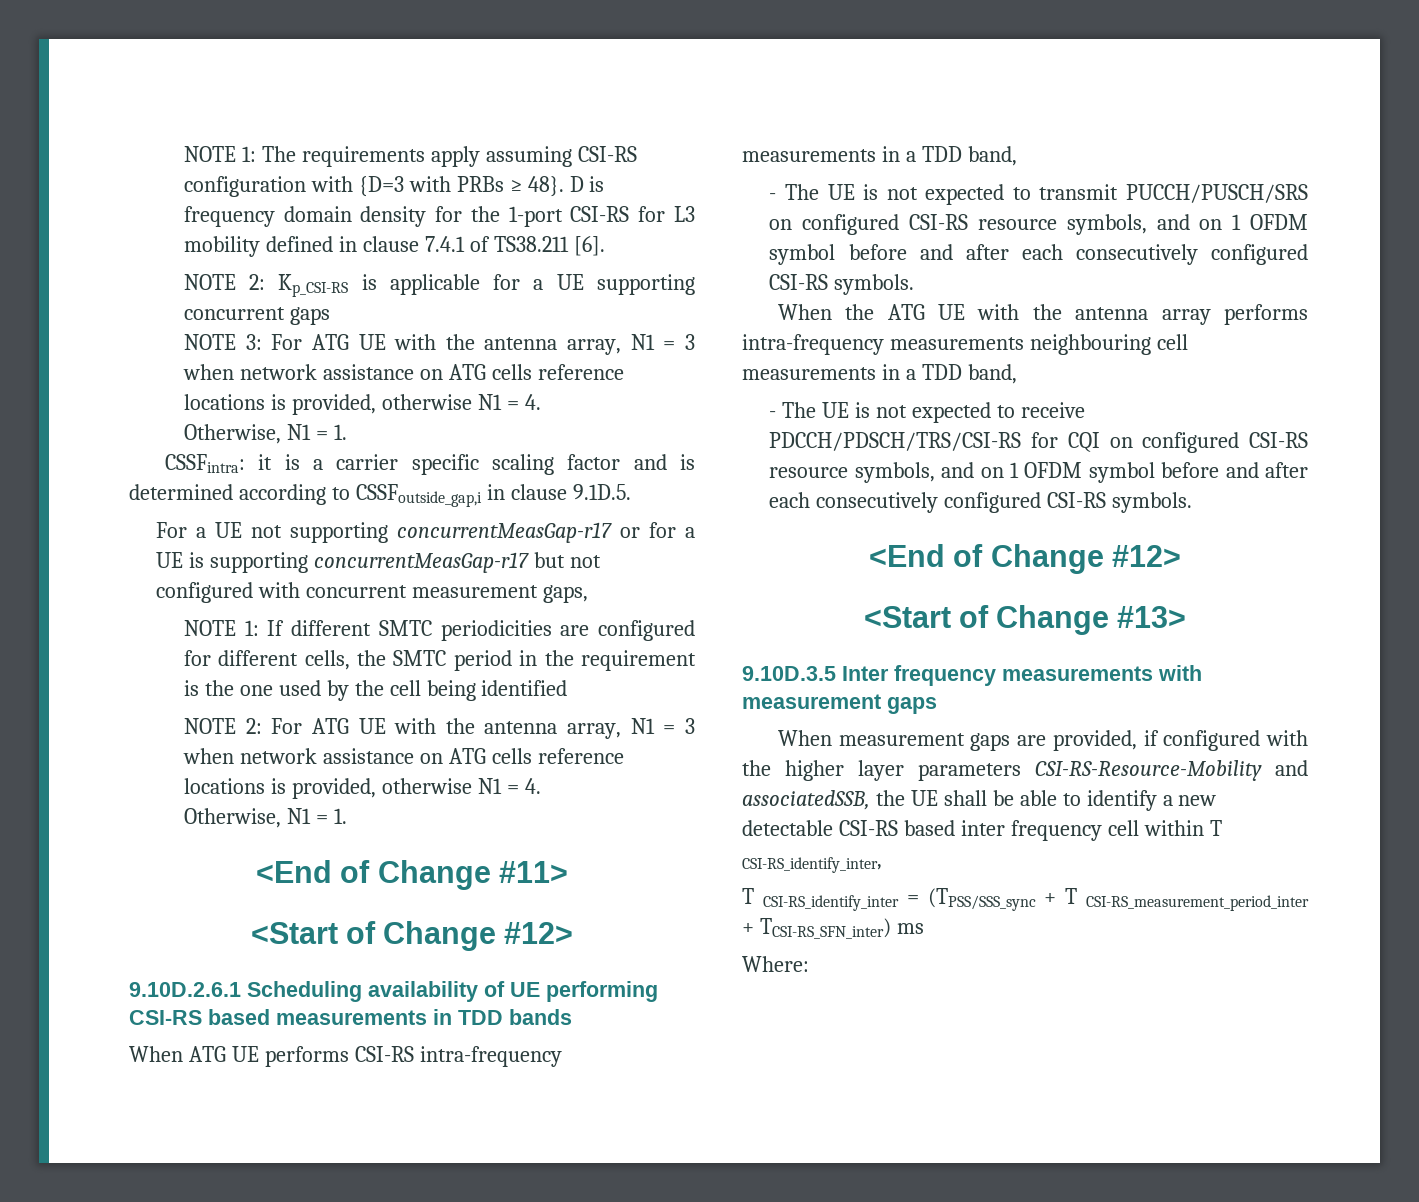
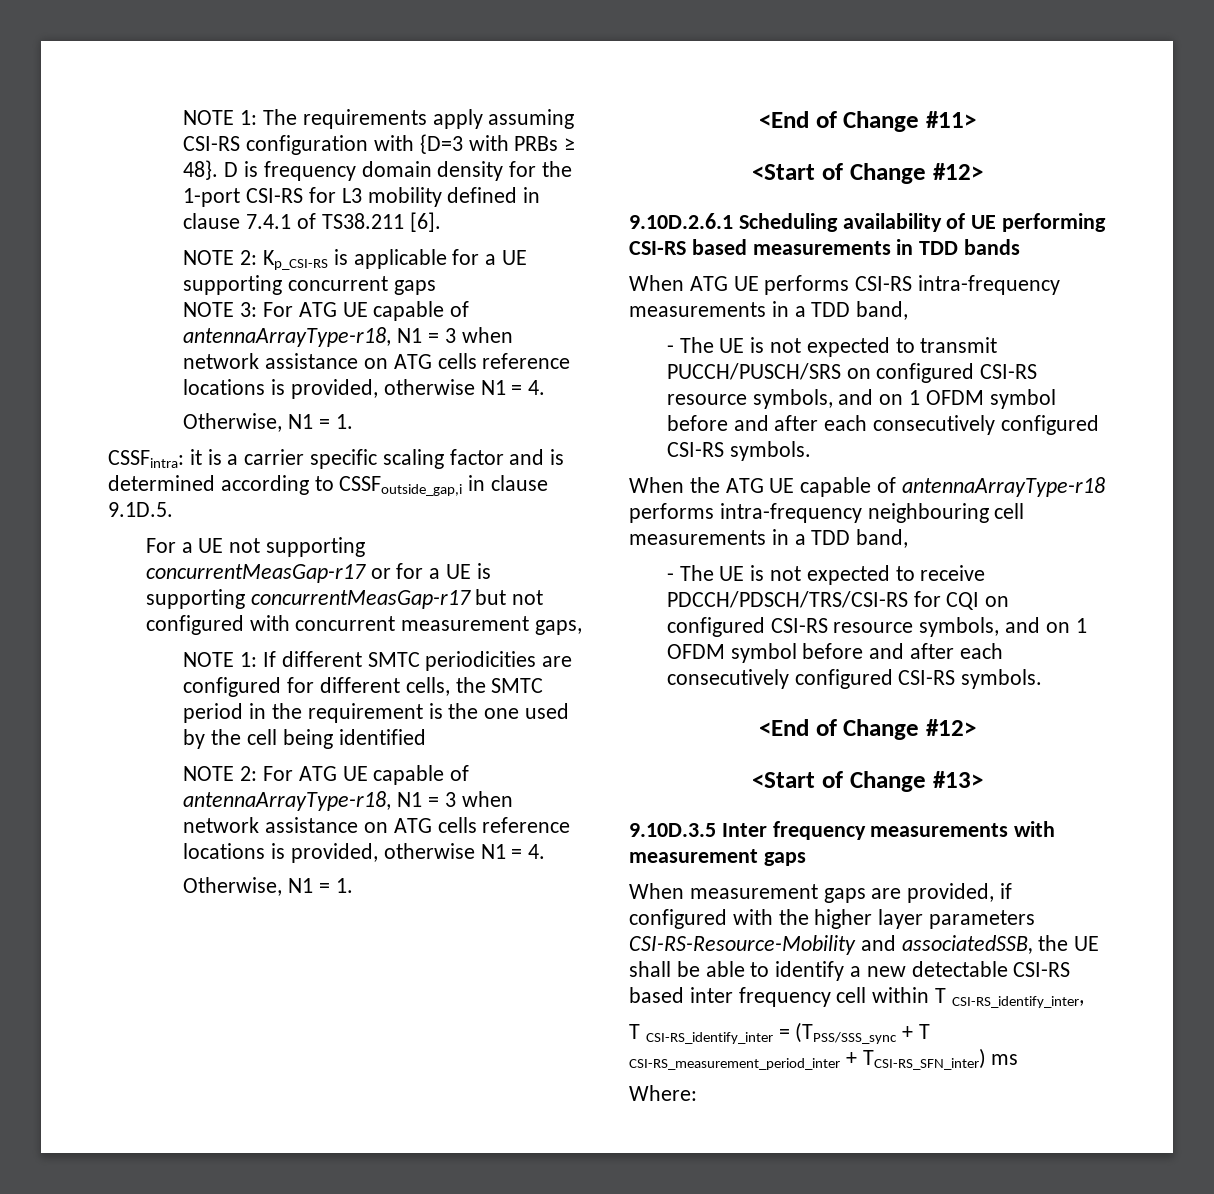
- NOTE 3: For ATG UE with the antenna array, N1 = 3 when network assistance on ATG cells reference locations is provided, otherwise N1 = 4.
+ NOTE 3: For ATG UE capable of antennaArrayType-r18, N1 = 3 when network assistance on ATG cells reference locations is provided, otherwise N1 = 4.
- NOTE 2: For ATG UE with the antenna array, N1 = 3 when network assistance on ATG cells reference locations is provided, otherwise N1 = 4.
+ NOTE 2: For ATG UE capable of antennaArrayType-r18, N1 = 3 when network assistance on ATG cells reference locations is provided, otherwise N1 = 4.
- When the ATG UE with the antenna array performs intra-frequency measurements neighbouring cell measurements in a TDD band,
+ When the ATG UE capable of antennaArrayType-r18 performs intra-frequency neighbouring cell measurements in a TDD band,

